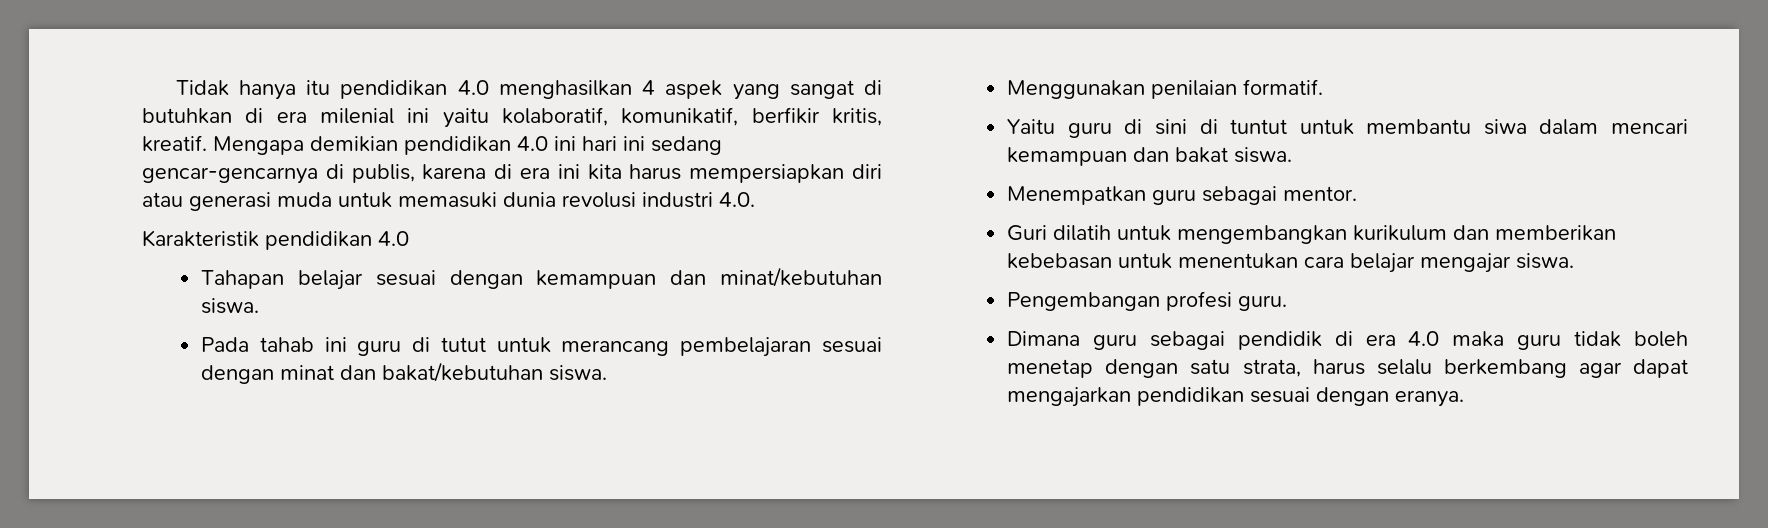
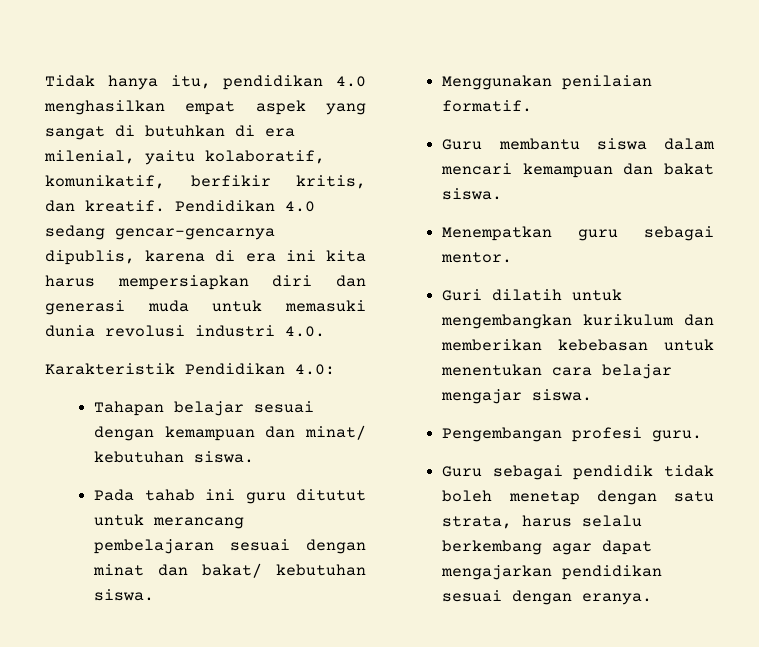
- Tidak hanya itu pendidikan 4.0 menghasilkan 4 aspek yang sangat di butuhkan di era milenial ini yaitu kolaboratif, komunikatif, berfikir kritis, kreatif. Mengapa demikian pendidikan 4.0 ini hari ini sedang gencar-gencarnya di publis, karena di era ini kita harus mempersiapkan diri atau generasi muda untuk memasuki dunia revolusi industri 4.0.
+ Tidak hanya itu, pendidikan 4.0 menghasilkan empat aspek yang sangat di butuhkan di era milenial, yaitu kolaboratif, komunikatif, berfikir kritis, dan kreatif. Pendidikan 4.0 sedang gencar-gencarnya dipublis, karena di era ini kita harus mempersiapkan diri dan generasi muda untuk memasuki dunia revolusi industri 4.0.
- Karakteristik pendidikan 4.0
+ Karakteristik Pendidikan 4.0:
- Tahapan belajar sesuai dengan kemampuan dan minat/kebutuhan siswa.
+ Tahapan belajar sesuai dengan kemampuan dan minat/ kebutuhan siswa.
- Pada tahab ini guru di tutut untuk merancang pembelajaran sesuai dengan minat dan bakat/kebutuhan siswa.
+ Pada tahab ini guru ditutut untuk merancang pembelajaran sesuai dengan minat dan bakat/ kebutuhan siswa.
- Yaitu guru di sini di tuntut untuk membantu siwa dalam mencari kemampuan dan bakat siswa.
+ Guru membantu siswa dalam mencari kemampuan dan bakat siswa.
- Dimana guru sebagai pendidik di era 4.0 maka guru tidak boleh menetap dengan satu strata, harus selalu berkembang agar dapat mengajarkan pendidikan sesuai dengan eranya.
+ Guru sebagai pendidik tidak boleh menetap dengan satu strata, harus selalu berkembang agar dapat mengajarkan pendidikan sesuai dengan eranya.

